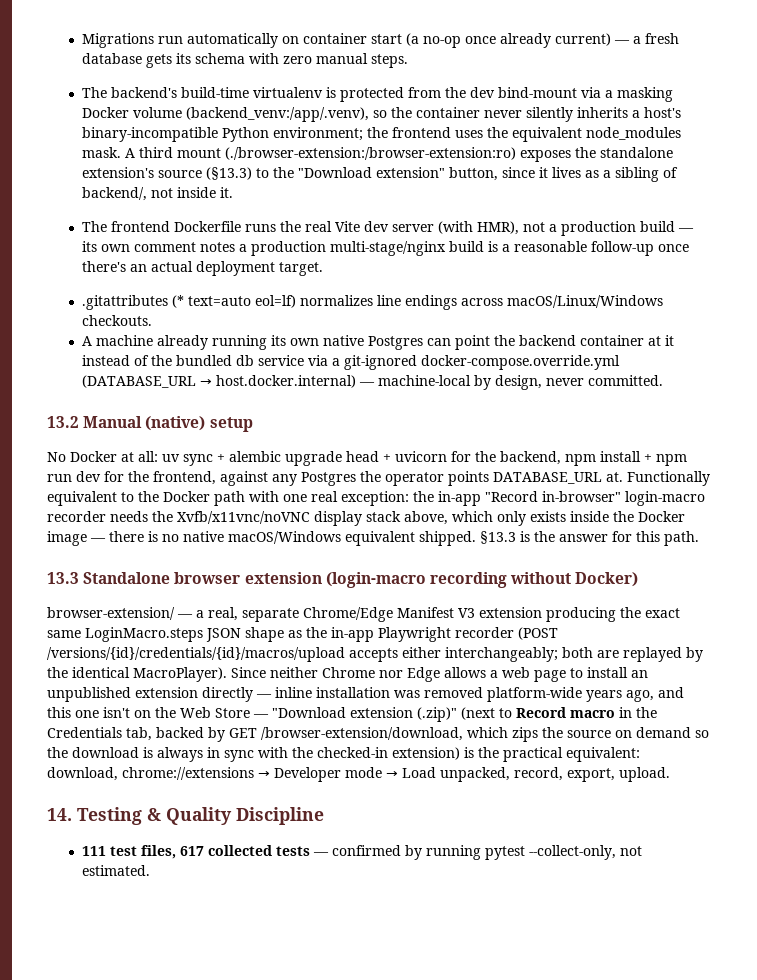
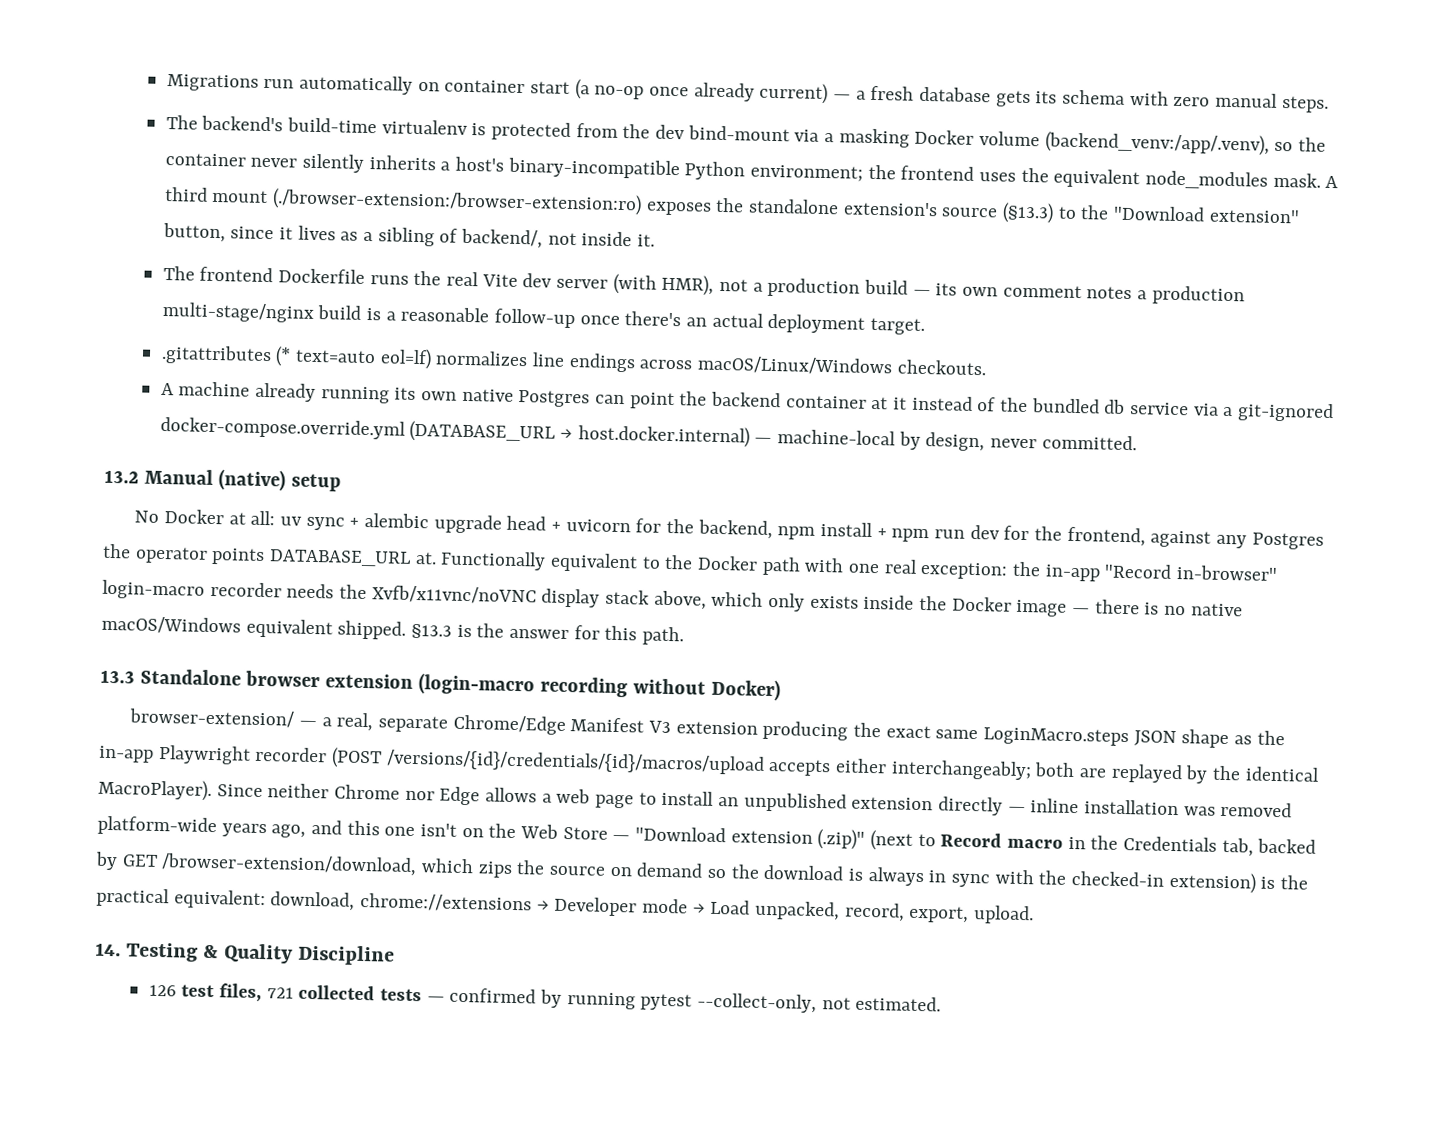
- 111 test files, 617 collected tests — confirmed by running pytest --collect-only, not estimated.
+ 126 test files, 721 collected tests — confirmed by running pytest --collect-only, not estimated.

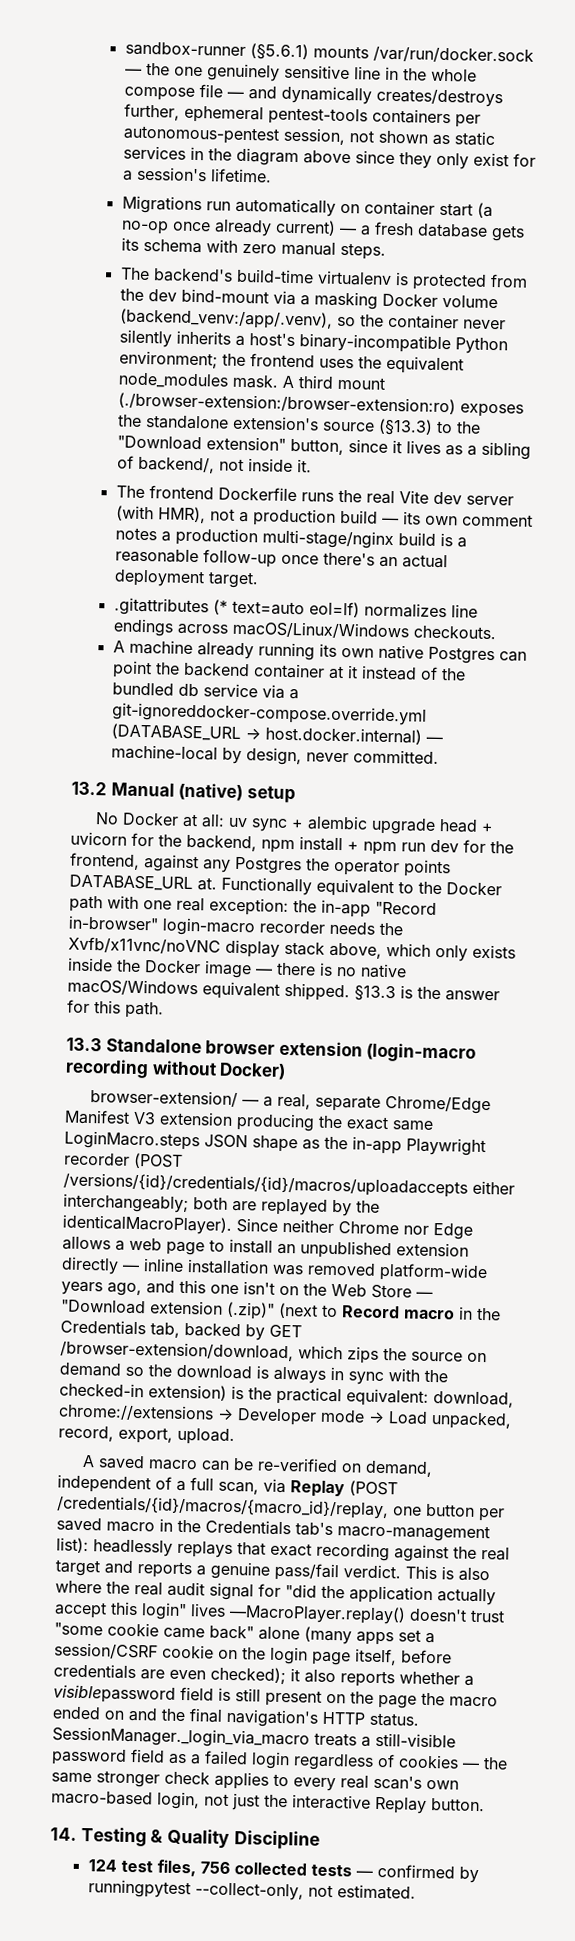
+ sandbox-runner (§5.6.1) mounts /var/run/docker.sock — the one genuinely sensitive line in the whole compose file — and dynamically creates/destroys further, ephemeral pentest-tools containers per autonomous-pentest session, not shown as static services in the diagram above since they only exist for a session's lifetime.
- A machine already running its own native Postgres can point the backend container at it instead of the bundled db service via a git-ignored docker-compose.override.yml (DATABASE_URL → host.docker.internal) — machine-local by design, never committed.
+ A machine already running its own native Postgres can point the backend container at it instead of the bundled db service via a git-ignoreddocker-compose.override.yml (DATABASE_URL → host.docker.internal) — machine-local by design, never committed.
- browser-extension/ — a real, separate Chrome/Edge Manifest V3 extension producing the exact same LoginMacro.steps JSON shape as the in-app Playwright recorder (POST /versions/{id}/credentials/{id}/macros/upload accepts either interchangeably; both are replayed by the identical MacroPlayer).
+ browser-extension/ — a real, separate Chrome/Edge Manifest V3 extension producing the exact same LoginMacro.steps JSON shape as the in-app Playwright recorder (POST /versions/{id}/credentials/{id}/macros/uploadaccepts either interchangeably; both are replayed by the identicalMacroPlayer).
+ A saved macro can be re-verified on demand, independent of a full scan, via Replay (POST /credentials/{id}/macros/{macro_id}/replay, one button per saved macro in the Credentials tab's macro-management list): headlessly replays that exact recording against the real target and reports a genuine pass/fail verdict. This is also where the real audit signal for "did the application actually accept this login" lives —MacroPlayer.replay() doesn't trust "some cookie came back" alone (many apps set a session/CSRF cookie on the login page itself, before credentials are even checked); it also reports whether a visiblepassword field is still present on the page the macro ended on and the final navigation's HTTP status. SessionManager._login_via_macro treats a still-visible password field as a failed login regardless of cookies — the same stronger check applies to every real scan's own macro-based login, not just the interactive Replay button.
- 126 test files, 721 collected tests — confirmed by running pytest --collect-only, not estimated.
+ 124 test files, 756 collected tests — confirmed by runningpytest --collect-only, not estimated.

